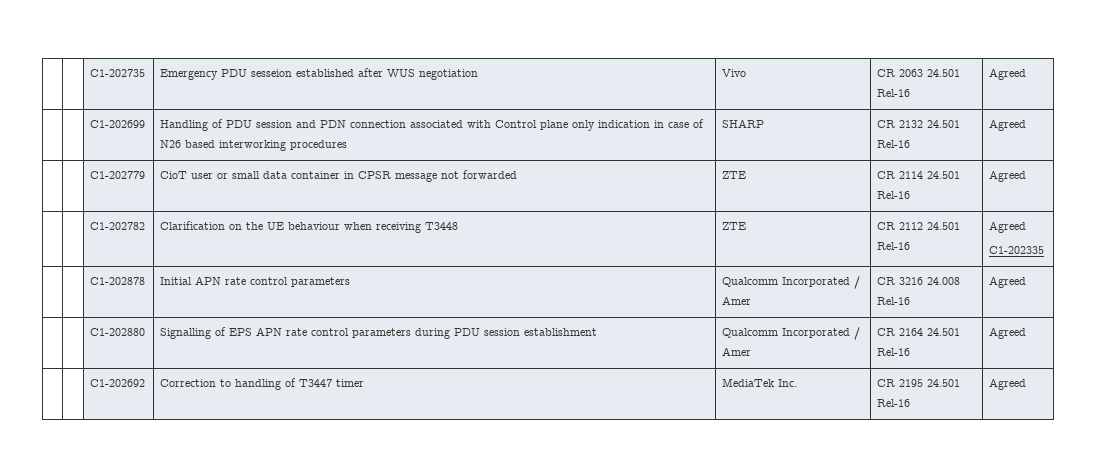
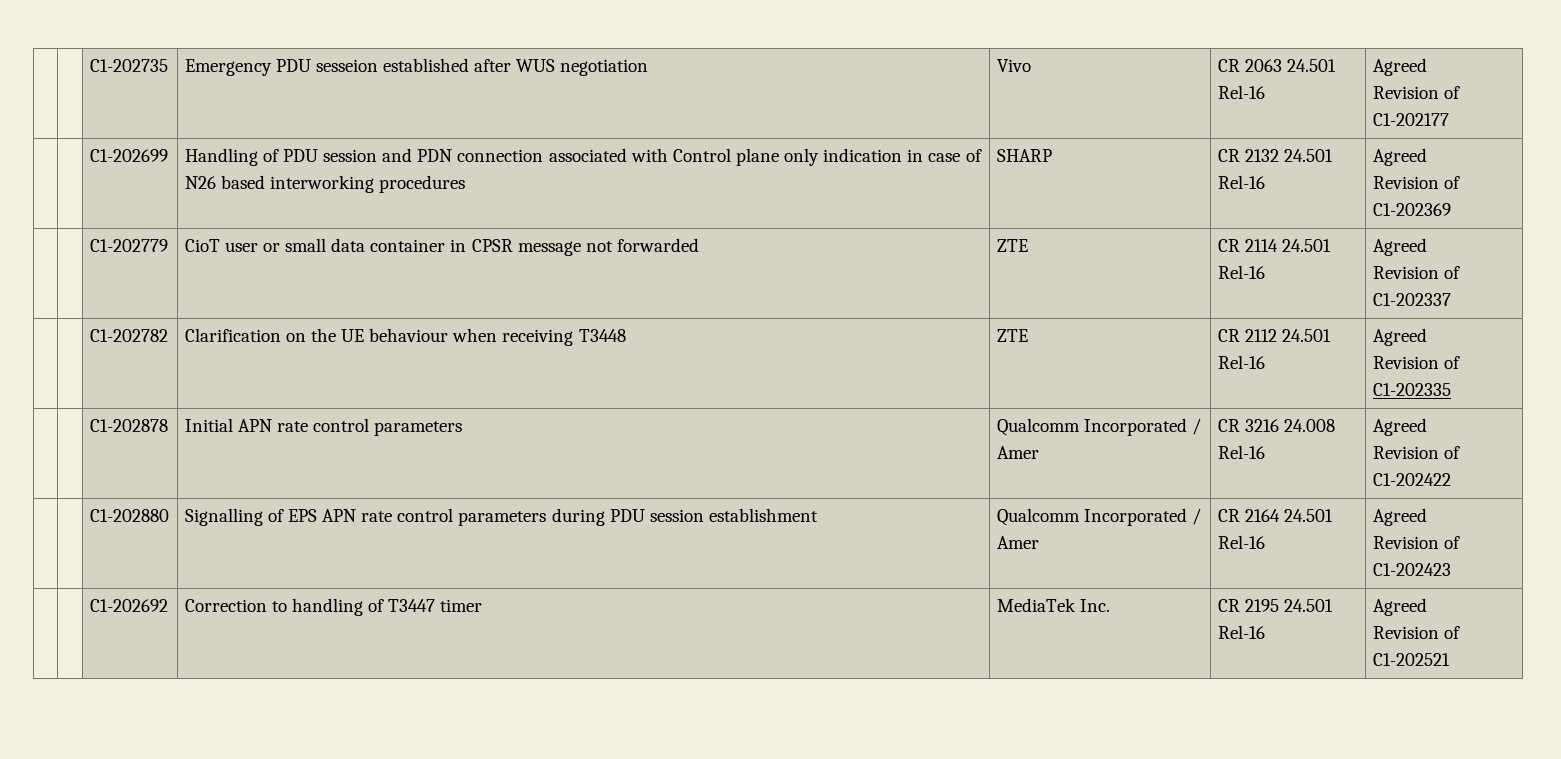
  | | C1-202735 | Emergency PDU sesseion established after WUS negotiation | Vivo | CR 2063 24.501 Rel-16 | Agreed
+ Revision of C1-202177
  | | C1-202699 | Handling of PDU session and PDN connection associated with Control plane only indication in case of N26 based interworking procedures | SHARP | CR 2132 24.501 Rel-16 | Agreed
+ Revision of C1-202369
  | | C1-202779 | CioT user or small data container in CPSR message not forwarded | ZTE | CR 2114 24.501 Rel-16 | Agreed
+ Revision of C1-202337
  | | C1-202782 | Clarification on the UE behaviour when receiving T3448 | ZTE | CR 2112 24.501 Rel-16 | Agreed
- C1-202335
+ Revision of C1-202335
  | | C1-202878 | Initial APN rate control parameters | Qualcomm Incorporated / Amer | CR 3216 24.008 Rel-16 | Agreed
+ Revision of C1-202422
  | | C1-202880 | Signalling of EPS APN rate control parameters during PDU session establishment | Qualcomm Incorporated / Amer | CR 2164 24.501 Rel-16 | Agreed
+ Revision of C1-202423
  | | C1-202692 | Correction to handling of T3447 timer | MediaTek Inc. | CR 2195 24.501 Rel-16 | Agreed
+ Revision of C1-202521

